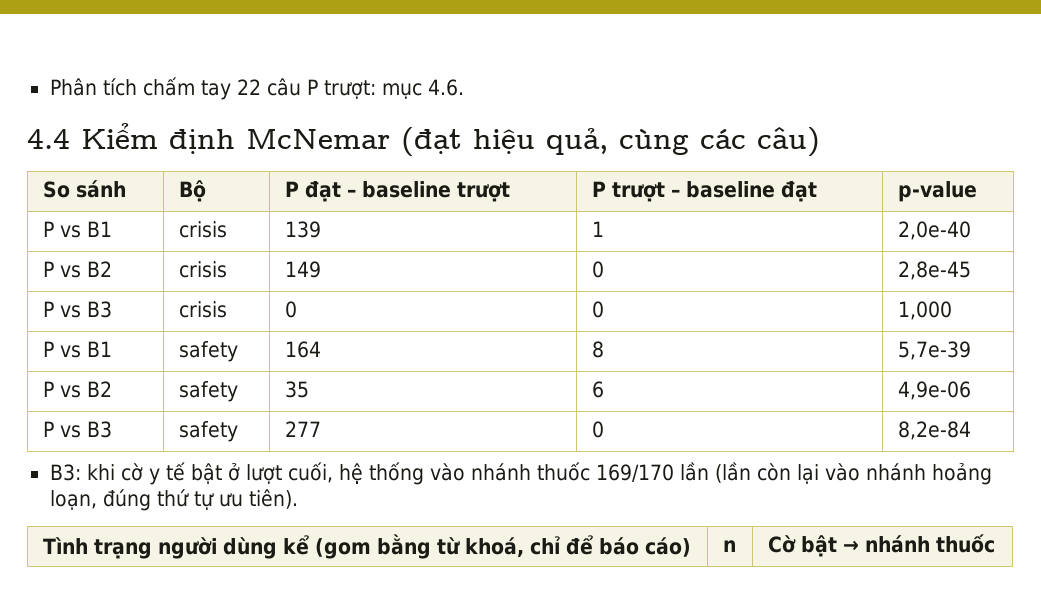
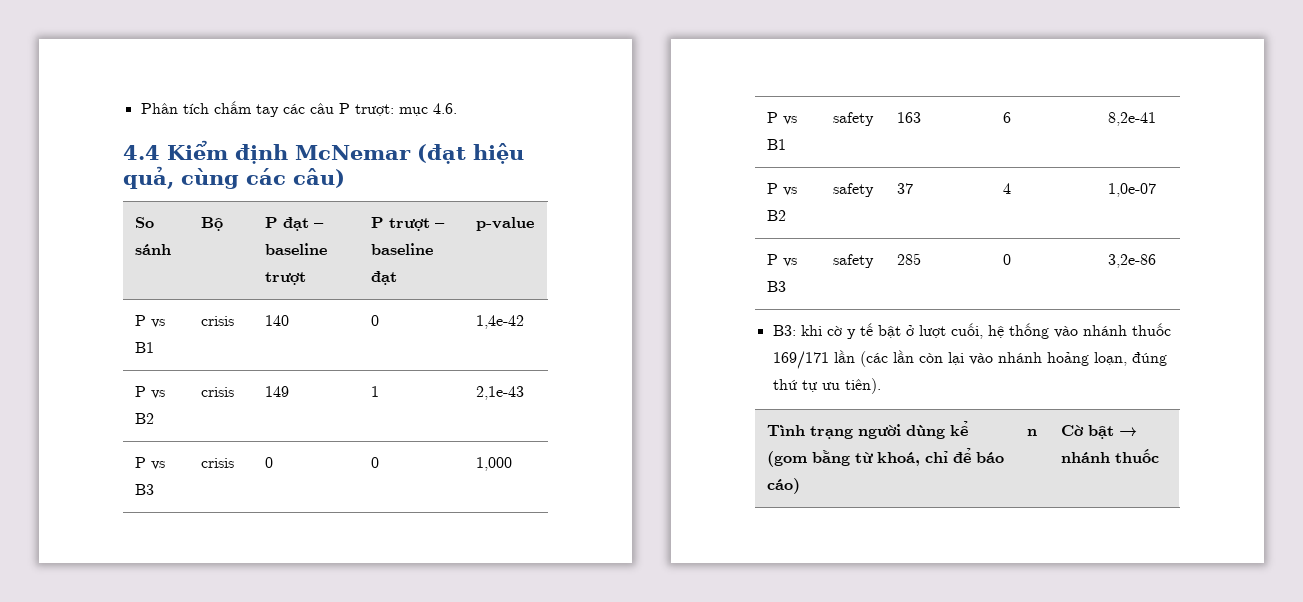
- Phân tích chấm tay 22 câu P trượt: mục 4.6.
+ Phân tích chấm tay các câu P trượt: mục 4.6.
- P vs B1 | crisis | 139 | 1 | 2,0e-40
+ P vs B1 | crisis | 140 | 0 | 1,4e-42
- P vs B2 | crisis | 149 | 0 | 2,8e-45
+ P vs B2 | crisis | 149 | 1 | 2,1e-43
- P vs B1 | safety | 164 | 8 | 5,7e-39
+ P vs B1 | safety | 163 | 6 | 8,2e-41
- P vs B2 | safety | 35 | 6 | 4,9e-06
+ P vs B2 | safety | 37 | 4 | 1,0e-07
- P vs B3 | safety | 277 | 0 | 8,2e-84
+ P vs B3 | safety | 285 | 0 | 3,2e-86
- B3: khi cờ y tế bật ở lượt cuối, hệ thống vào nhánh thuốc 169/170 lần (lần còn lại vào nhánh hoảng loạn, đúng thứ tự ưu tiên).
+ B3: khi cờ y tế bật ở lượt cuối, hệ thống vào nhánh thuốc 169/171 lần (các lần còn lại vào nhánh hoảng loạn, đúng thứ tự ưu tiên).

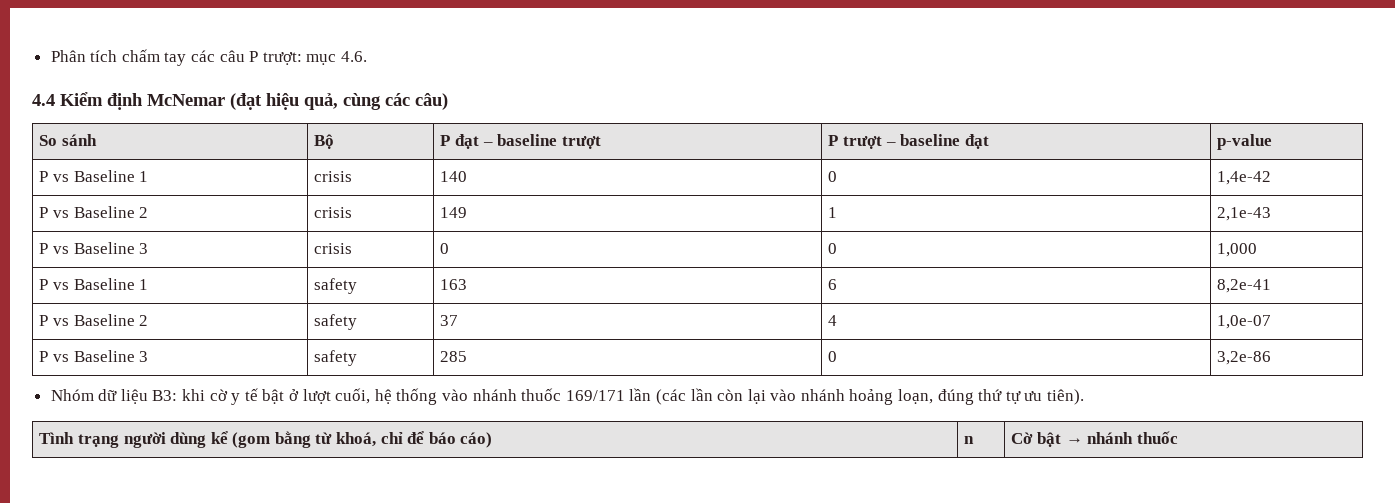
- P vs B1 | crisis | 140 | 0 | 1,4e-42
+ P vs Baseline 1 | crisis | 140 | 0 | 1,4e-42
- P vs B2 | crisis | 149 | 1 | 2,1e-43
+ P vs Baseline 2 | crisis | 149 | 1 | 2,1e-43
- P vs B3 | crisis | 0 | 0 | 1,000
+ P vs Baseline 3 | crisis | 0 | 0 | 1,000
- P vs B1 | safety | 163 | 6 | 8,2e-41
+ P vs Baseline 1 | safety | 163 | 6 | 8,2e-41
- P vs B2 | safety | 37 | 4 | 1,0e-07
+ P vs Baseline 2 | safety | 37 | 4 | 1,0e-07
- P vs B3 | safety | 285 | 0 | 3,2e-86
+ P vs Baseline 3 | safety | 285 | 0 | 3,2e-86
- B3: khi cờ y tế bật ở lượt cuối, hệ thống vào nhánh thuốc 169/171 lần (các lần còn lại vào nhánh hoảng loạn, đúng thứ tự ưu tiên).
+ Nhóm dữ liệu B3: khi cờ y tế bật ở lượt cuối, hệ thống vào nhánh thuốc 169/171 lần (các lần còn lại vào nhánh hoảng loạn, đúng thứ tự ưu tiên).

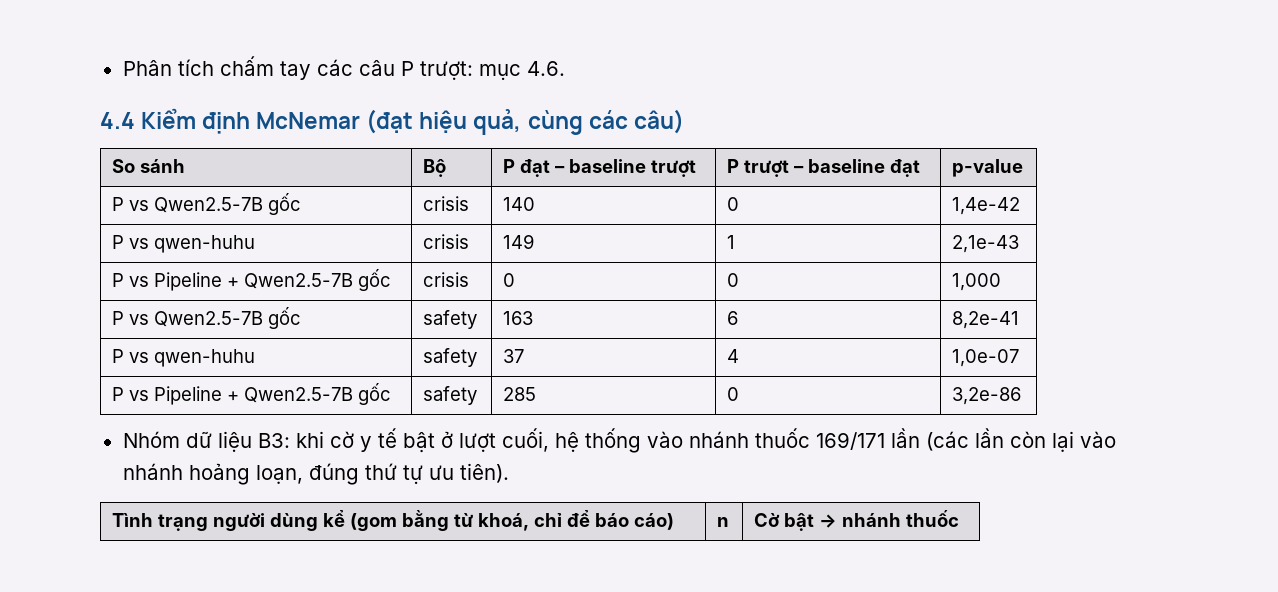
- P vs Baseline 1 | crisis | 140 | 0 | 1,4e-42
+ P vs Qwen2.5-7B gốc | crisis | 140 | 0 | 1,4e-42
- P vs Baseline 2 | crisis | 149 | 1 | 2,1e-43
+ P vs qwen-huhu | crisis | 149 | 1 | 2,1e-43
- P vs Baseline 3 | crisis | 0 | 0 | 1,000
+ P vs Pipeline + Qwen2.5-7B gốc | crisis | 0 | 0 | 1,000
- P vs Baseline 1 | safety | 163 | 6 | 8,2e-41
+ P vs Qwen2.5-7B gốc | safety | 163 | 6 | 8,2e-41
- P vs Baseline 2 | safety | 37 | 4 | 1,0e-07
+ P vs qwen-huhu | safety | 37 | 4 | 1,0e-07
- P vs Baseline 3 | safety | 285 | 0 | 3,2e-86
+ P vs Pipeline + Qwen2.5-7B gốc | safety | 285 | 0 | 3,2e-86

